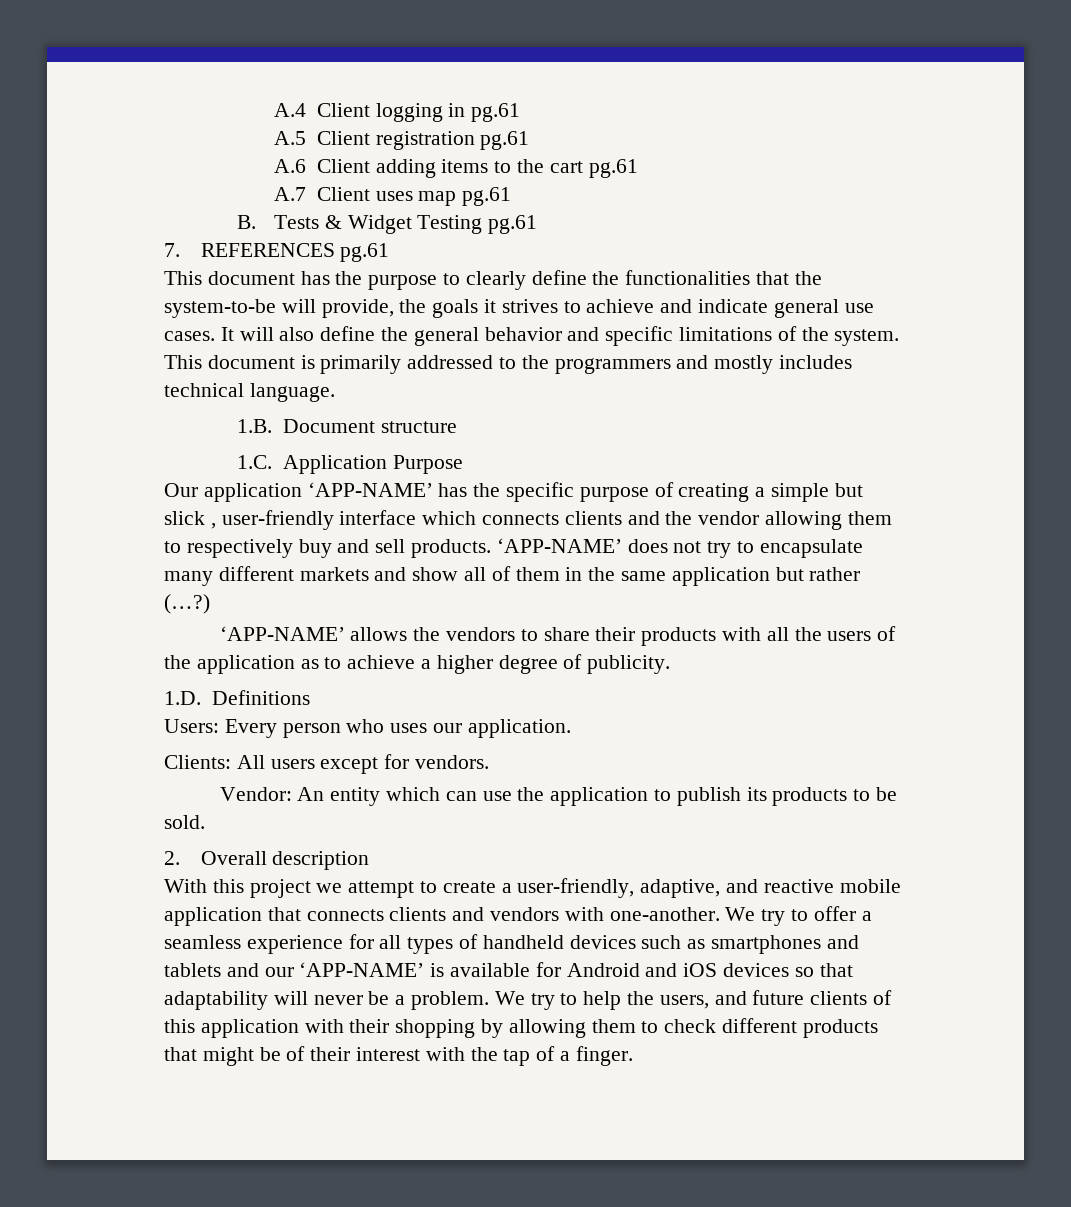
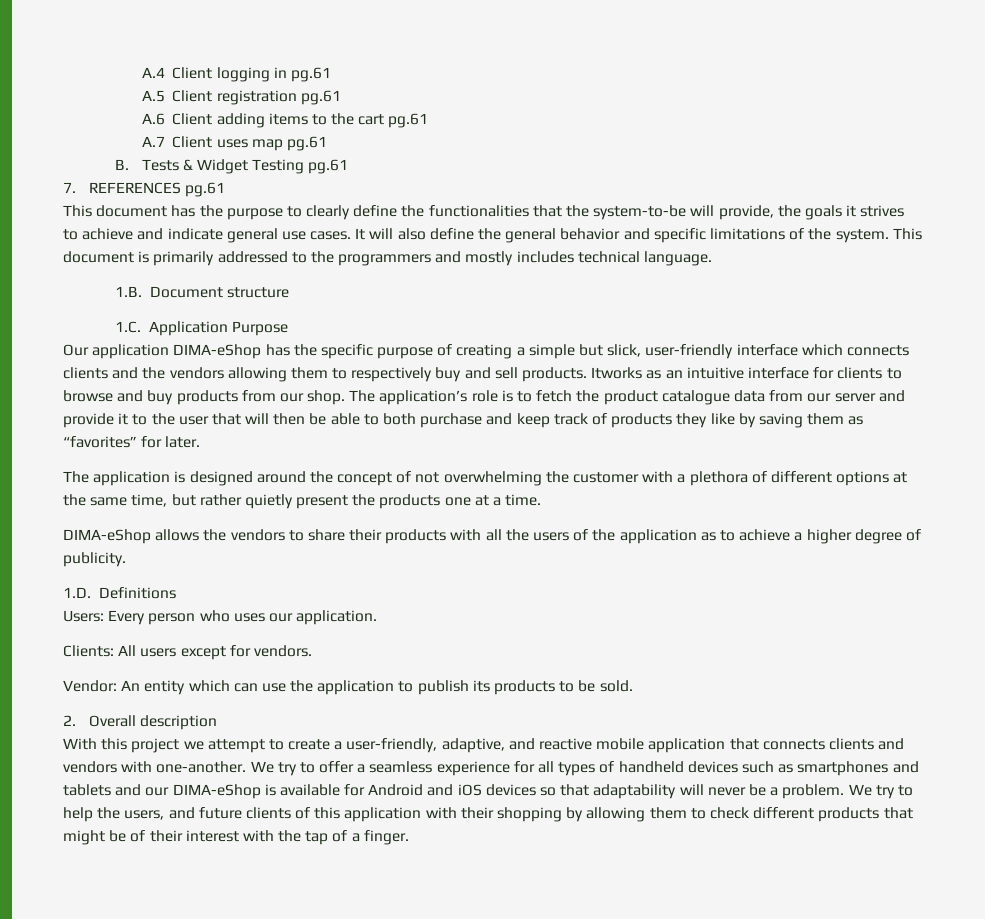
- Our application ‘APP-NAME’ has the specific purpose of creating a simple but slick , user-friendly interface which connects clients and the vendor allowing them to respectively buy and sell products.
+ Our application DIMA-eShop has the specific purpose of creating a simple but slick, user-friendly interface which connects clients and the vendors allowing them to respectively buy and sell products.
- ‘APP-NAME’ does not try to encapsulate many different markets and show all of them in the same application but rather (…?)
- ‘APP-NAME’ allows the vendors to share their products with all the users of the application as to achieve a higher degree of publicity.
+ Itworks as an intuitive interface for clients to browse and buy products from our shop. The application’s role is to fetch the product catalogue data from our server and provide it to the user that will then be able to both purchase and keep track of products they like by saving them as “favorites” for later.
+ The application is designed around the concept of not overwhelming the customer with a plethora of different options at the same time, but rather quietly present the products one at a time.
+ DIMA-eShop allows the vendors to share their products with all the users of the application as to achieve a higher degree of publicity.
- We try to offer a seamless experience for all types of handheld devices such as smartphones and tablets and our ‘APP-NAME’ is available for Android and iOS devices so that adaptability will never be a problem.
+ We try to offer a seamless experience for all types of handheld devices such as smartphones and tablets and our DIMA-eShop is available for Android and iOS devices so that adaptability will never be a problem.

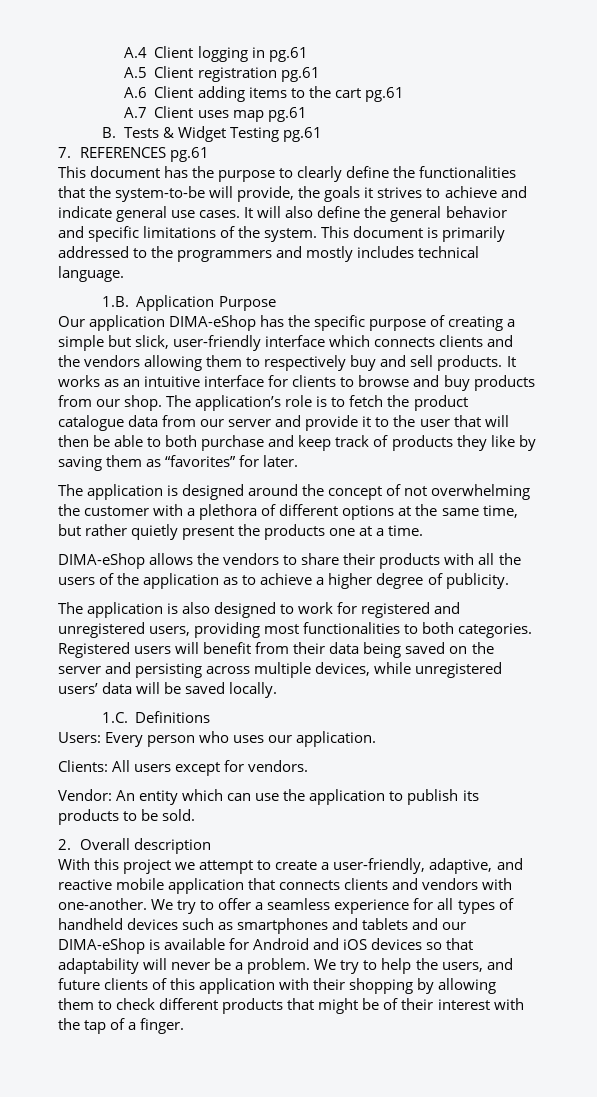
- 1.B. Document structure
- 1.C. Application Purpose
+ 1.B. Application Purpose
- Itworks as an intuitive interface for clients to browse and buy products from our shop.
+ It works as an intuitive interface for clients to browse and buy products from our shop.
- 1.D. Definitions
+ The application is also designed to work for registered and unregistered users, providing most functionalities to both categories. Registered users will benefit from their data being saved on the server and persisting across multiple devices, while unregistered users’ data will be saved locally.
+ 1.C. Definitions

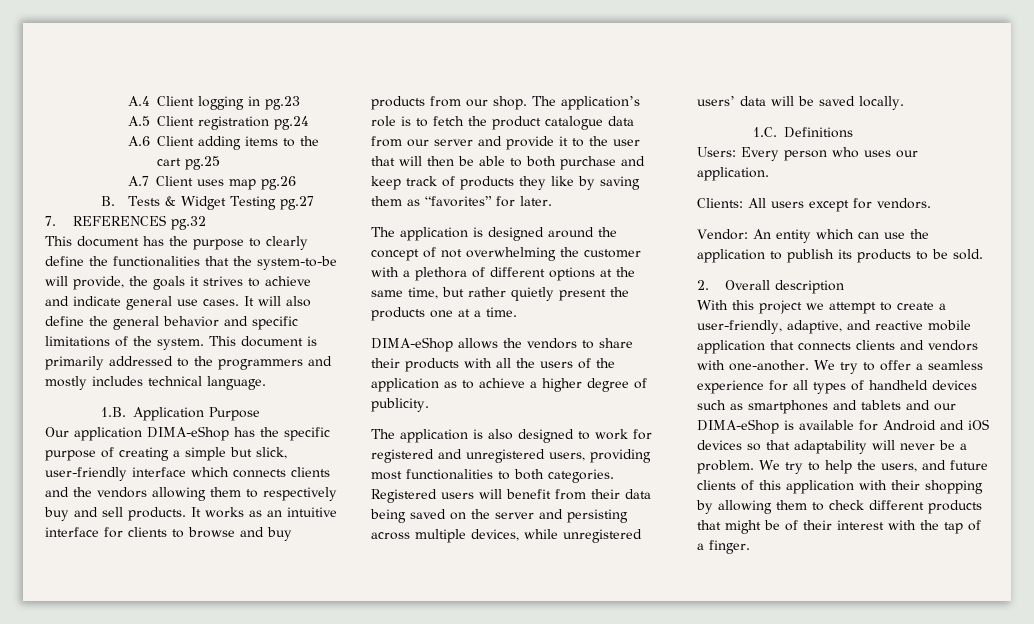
- A.4 Client logging in pg.61
+ A.4 Client logging in pg.23
- A.5 Client registration pg.61
+ A.5 Client registration pg.24
- A.6 Client adding items to the cart pg.61
+ A.6 Client adding items to the cart pg.25
- A.7 Client uses map pg.61
+ A.7 Client uses map pg.26
- B. Tests & Widget Testing pg.61
+ B. Tests & Widget Testing pg.27
- 7. REFERENCES pg.61
+ 7. REFERENCES pg.32

